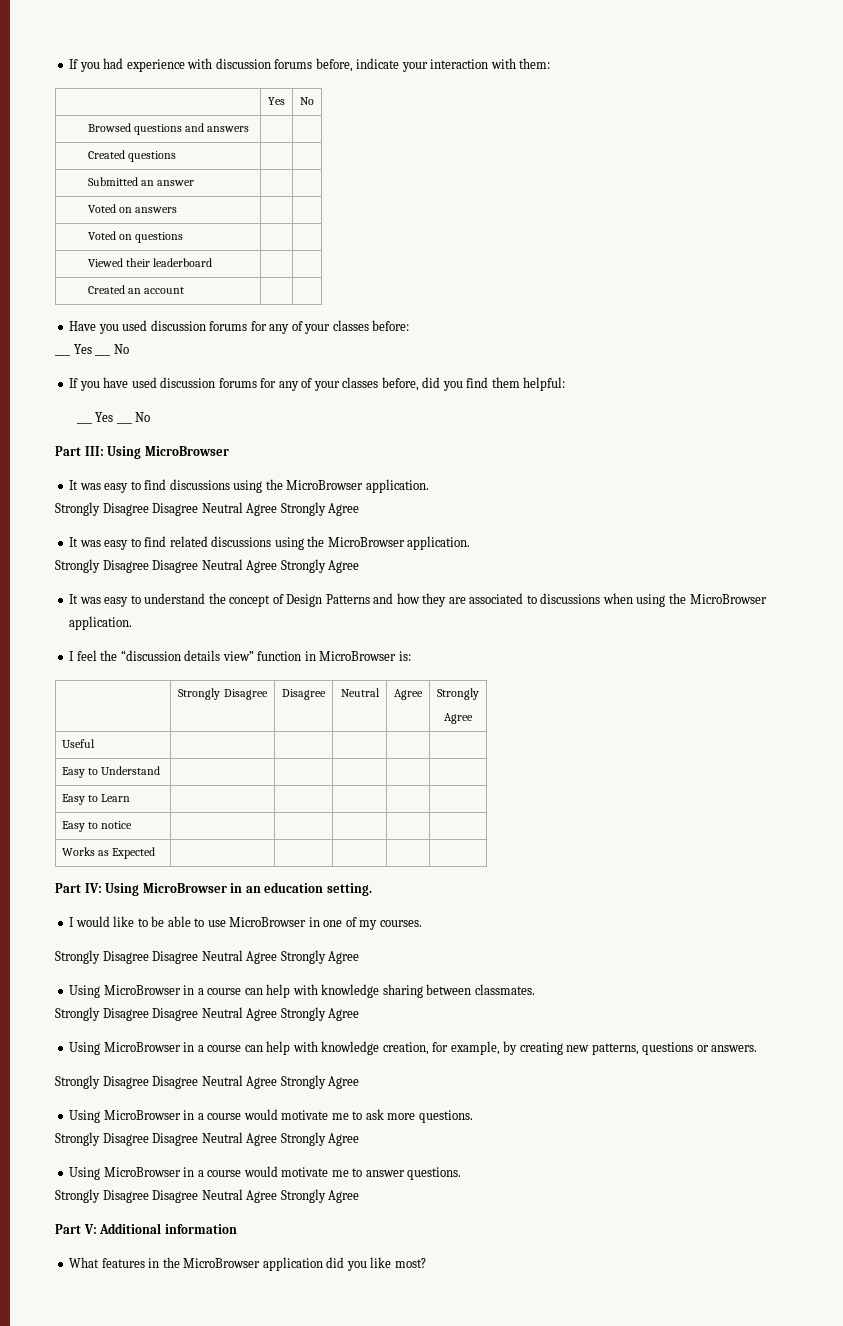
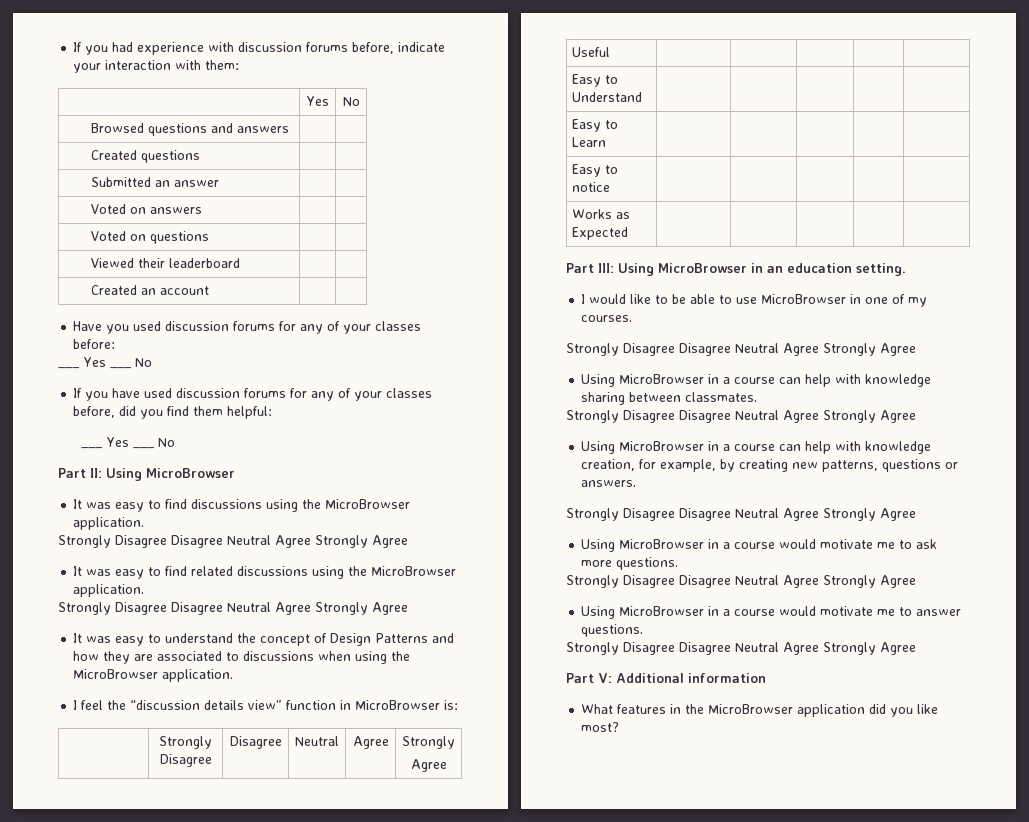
- Part III: Using MicroBrowser
+ Part II: Using MicroBrowser
- Part IV: Using MicroBrowser in an education setting.
+ Part III: Using MicroBrowser in an education setting.

